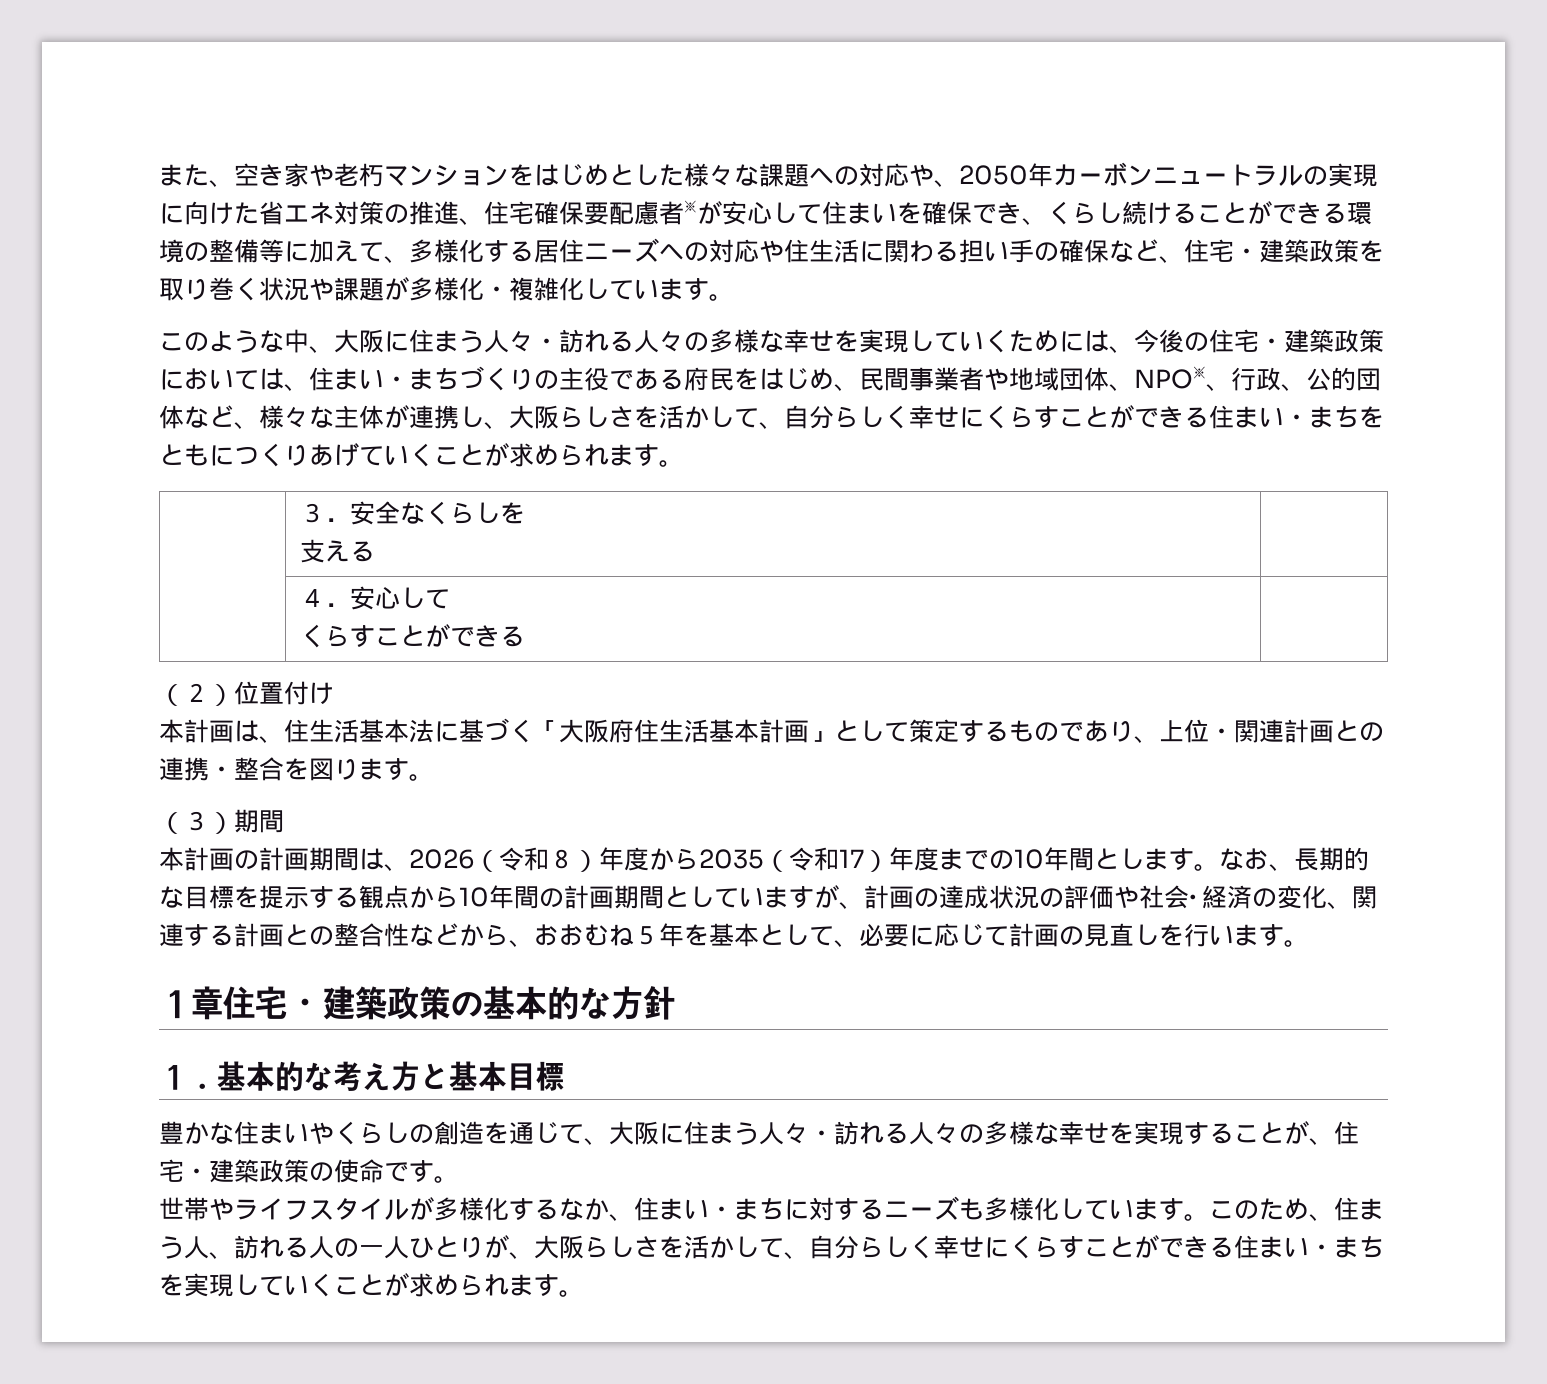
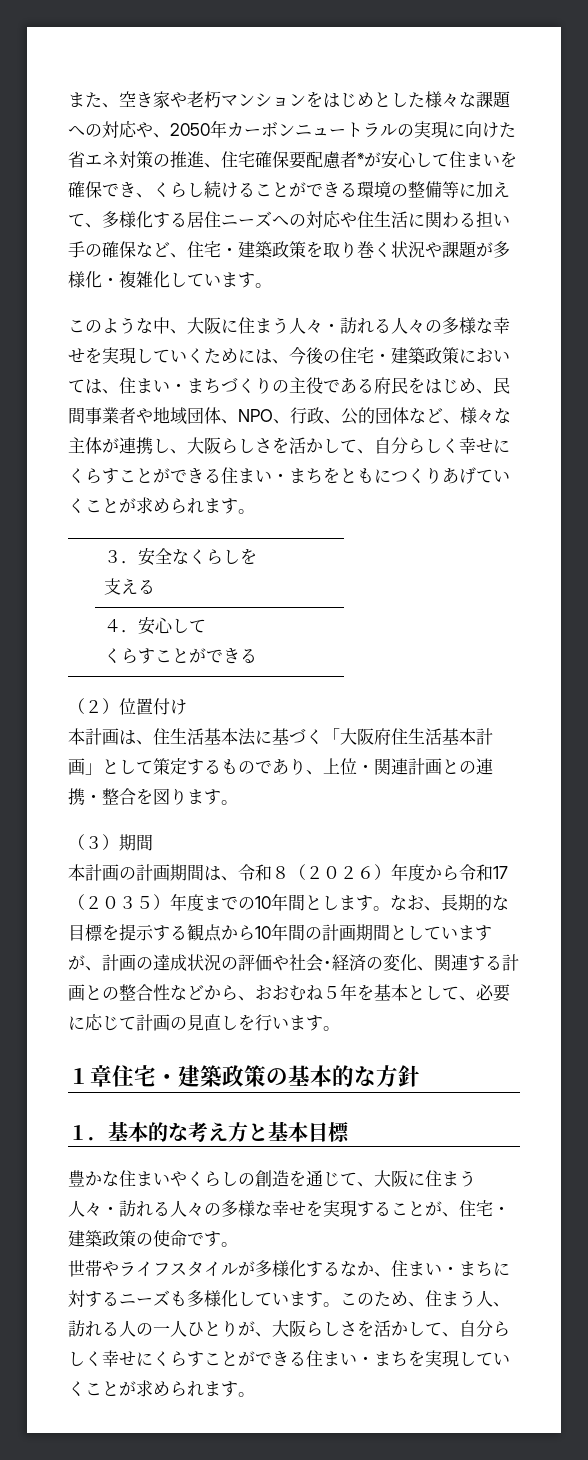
- このような中、大阪に住まう人々・訪れる人々の多様な幸せを実現していくためには、今後の住宅・建築政策においては、住まい・まちづくりの主役である府民をはじめ、民間事業者や地域団体、NPO※、行政、公的団体など、様々な主体が連携し、大阪らしさを活かして、自分らしく幸せにくらすことができる住まい・まちをともにつくりあげていくことが求められます。
+ このような中、大阪に住まう人々・訪れる人々の多様な幸せを実現していくためには、今後の住宅・建築政策においては、住まい・まちづくりの主役である府民をはじめ、民間事業者や地域団体、NPO、行政、公的団体など、様々な主体が連携し、大阪らしさを活かして、自分らしく幸せにくらすことができる住まい・まちをともにつくりあげていくことが求められます。
- 本計画の計画期間は、2026（令和８）年度から2035（令和17）年度までの10年間とします。
+ 本計画の計画期間は、令和８（２０２６）年度から令和17（２０３５）年度までの10年間とします。

